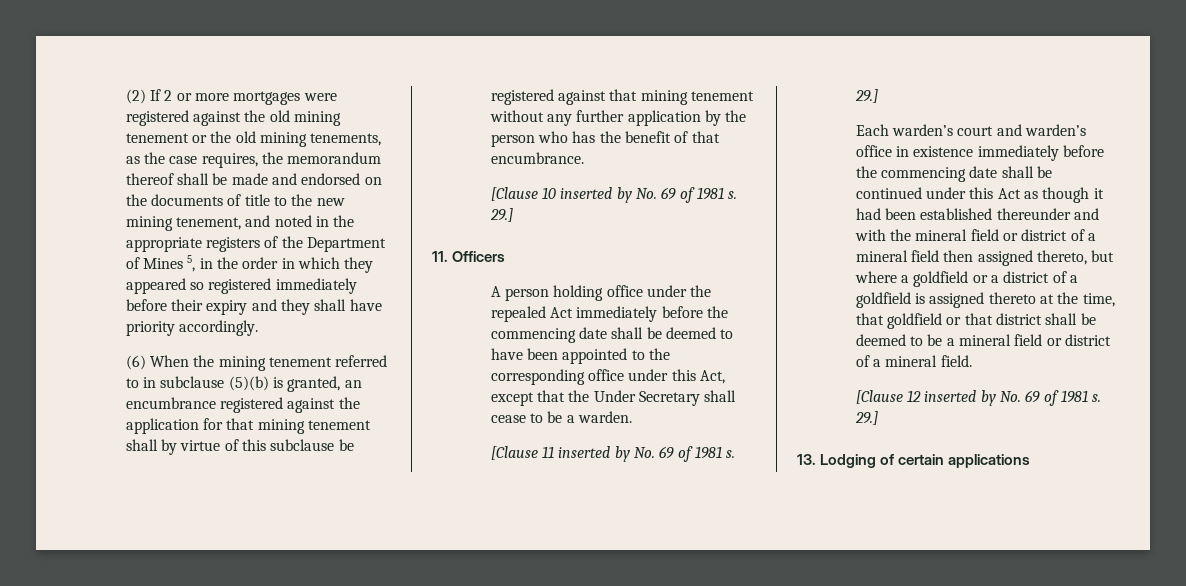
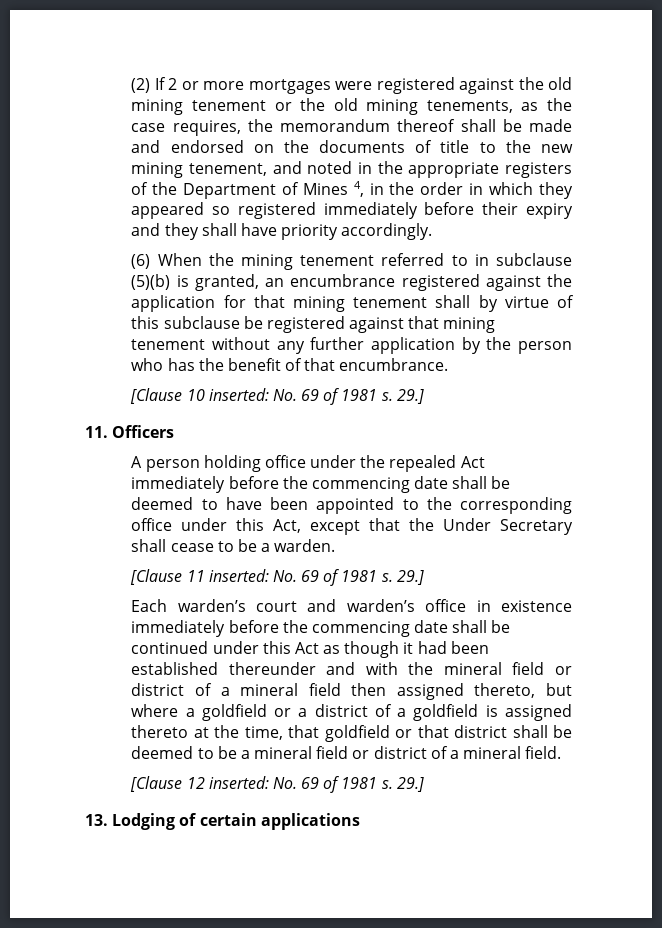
- (2) If 2 or more mortgages were registered against the old mining tenement or the old mining tenements, as the case requires, the memorandum thereof shall be made and endorsed on the documents of title to the new mining tenement, and noted in the appropriate registers of the Department of Mines 5, in the order in which they appeared so registered immediately before their expiry and they shall have priority accordingly.
+ (2) If 2 or more mortgages were registered against the old mining tenement or the old mining tenements, as the case requires, the memorandum thereof shall be made and endorsed on the documents of title to the new mining tenement, and noted in the appropriate registers of the Department of Mines 4, in the order in which they appeared so registered immediately before their expiry and they shall have priority accordingly.
- [Clause 10 inserted by No. 69 of 1981 s.
+ [Clause 10 inserted: No. 69 of 1981 s.
- [Clause 11 inserted by No. 69 of 1981 s.
+ [Clause 11 inserted: No. 69 of 1981 s.
- [Clause 12 inserted by No. 69 of 1981 s.
+ [Clause 12 inserted: No. 69 of 1981 s.

